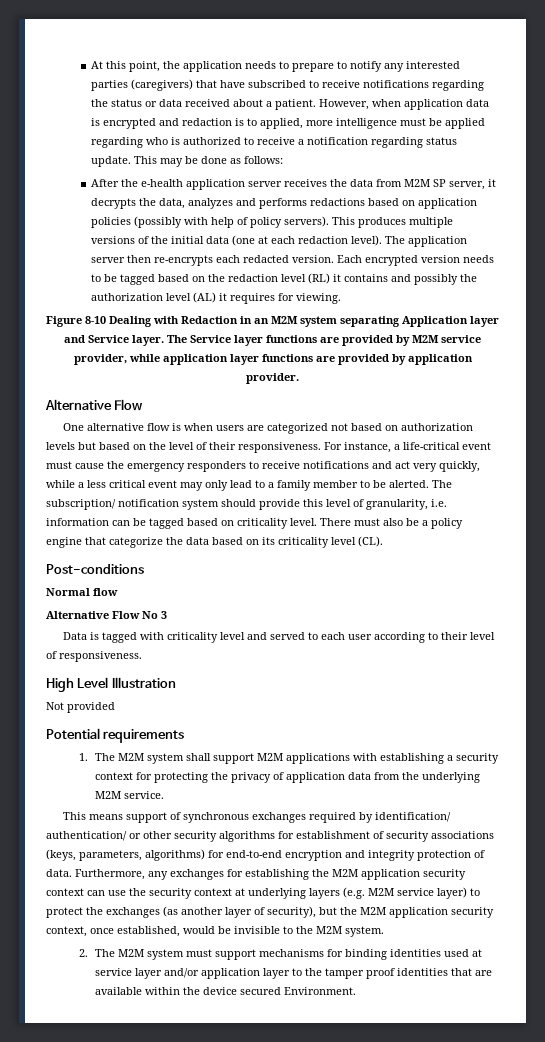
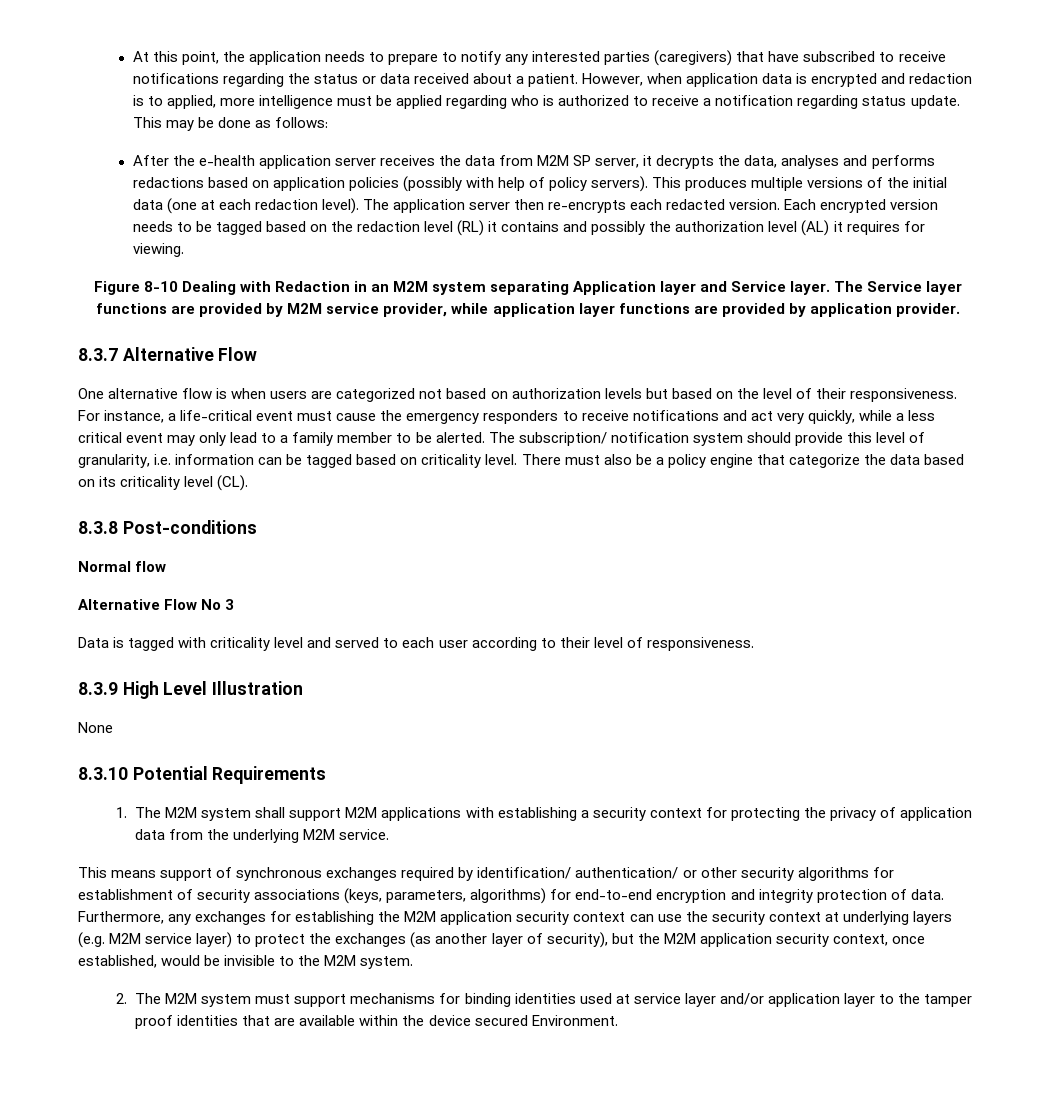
- After the e-health application server receives the data from M2M SP server, it decrypts the data, analyzes and performs redactions based on application policies (possibly with help of policy servers).
+ After the e-health application server receives the data from M2M SP server, it decrypts the data, analyses and performs redactions based on application policies (possibly with help of policy servers).
  The Service layer functions are provided by M2M service provider, while application layer functions are provided by application provider.
- Alternative Flow
+ 8.3.7 Alternative Flow
- Post-conditions
+ 8.3.8 Post-conditions
- High Level Illustration
+ 8.3.9 High Level Illustration
- Not provided
- Potential requirements
+ None
+ 8.3.10 Potential Requirements

